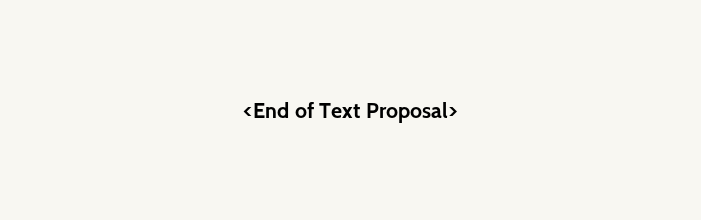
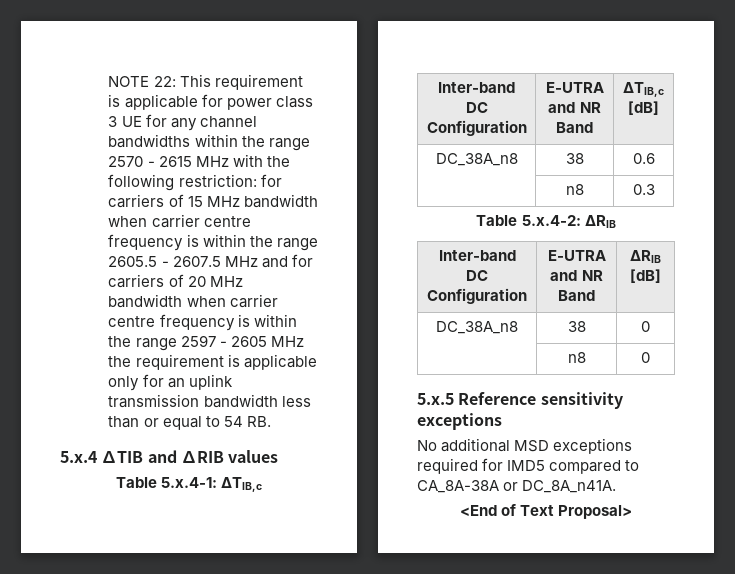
+ NOTE 22: This requirement is applicable for power class 3 UE for any channel bandwidths within the range 2570 - 2615 MHz with the following restriction: for carriers of 15 MHz bandwidth when carrier centre frequency is within the range 2605.5 - 2607.5 MHz and for carriers of 20 MHz bandwidth when carrier centre frequency is within the range 2597 - 2605 MHz the requirement is applicable only for an uplink transmission bandwidth less than or equal to 54 RB.
+ 5.x.4 ∆TIB and ∆RIB values
+ Table 5.x.4-1: ΔTIB,c
+ Inter-band DC Configuration | E-UTRA and NR Band | ΔTIB,c [dB]
+ DC_38A_n8 | 38 | 0.6
+ | n8 | 0.3
+ Table 5.x.4-2: ΔRIB
+ Inter-band DC Configuration | E-UTRA and NR Band | ΔRIB [dB]
+ DC_38A_n8 | 38 | 0
+ | n8 | 0
+ 5.x.5 Reference sensitivity exceptions
+ No additional MSD exceptions required for IMD5 compared to CA_8A-38A or DC_8A_n41A.

